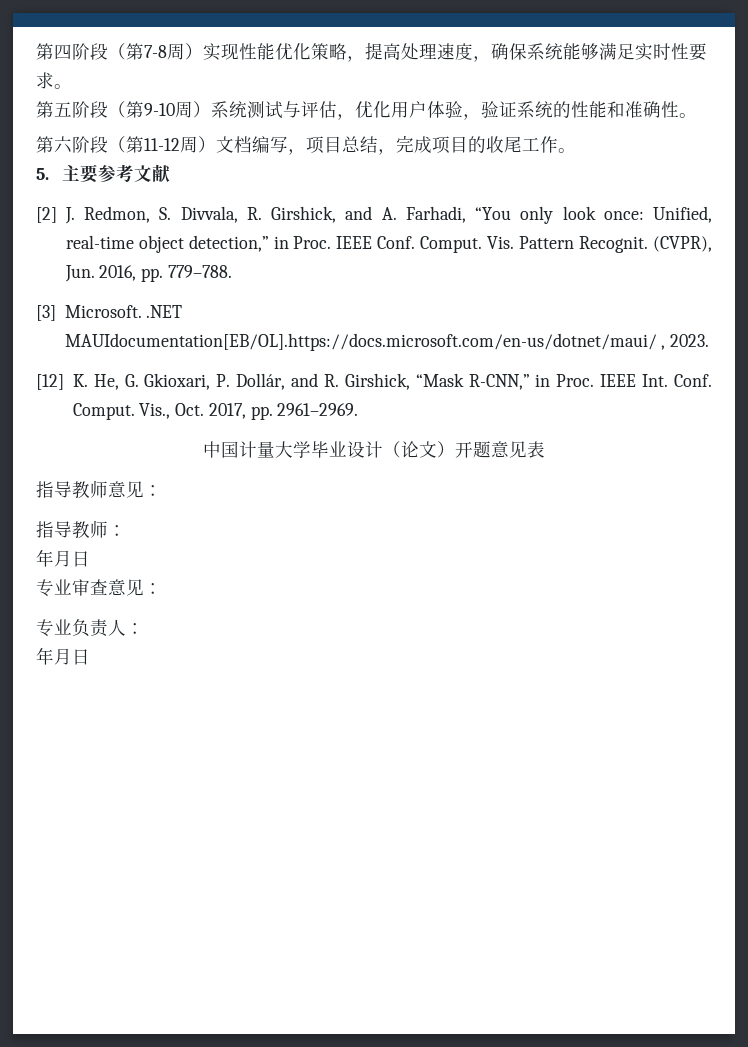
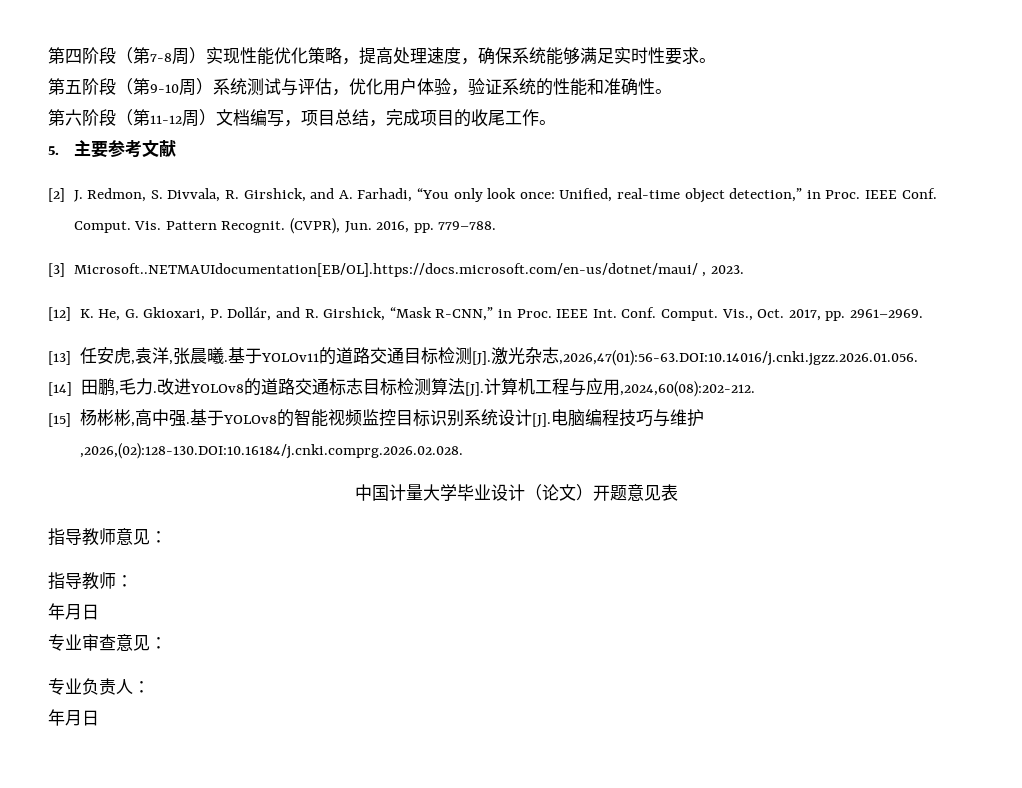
- [3] Microsoft. .NET MAUIdocumentation[EB/OL].https://docs.microsoft.com/en-us/dotnet/maui/ , 2023.
+ [3] Microsoft..NETMAUIdocumentation[EB/OL].https://docs.microsoft.com/en-us/dotnet/maui/ , 2023.
+ [13]任安虎,袁洋,张晨曦.基于YOLOv11的道路交通目标检测[J].激光杂志,2026,47(01):56-63.DOI:10.14016/j.cnki.jgzz.2026.01.056.
+ [14]田鹏,毛力.改进YOLOv8的道路交通标志目标检测算法[J].计算机工程与应用,2024,60(08):202-212.
+ [15]杨彬彬,高中强.基于YOLOv8的智能视频监控目标识别系统设计[J].电脑编程技巧与维护,2026,(02):128-130.DOI:10.16184/j.cnki.comprg.2026.02.028.

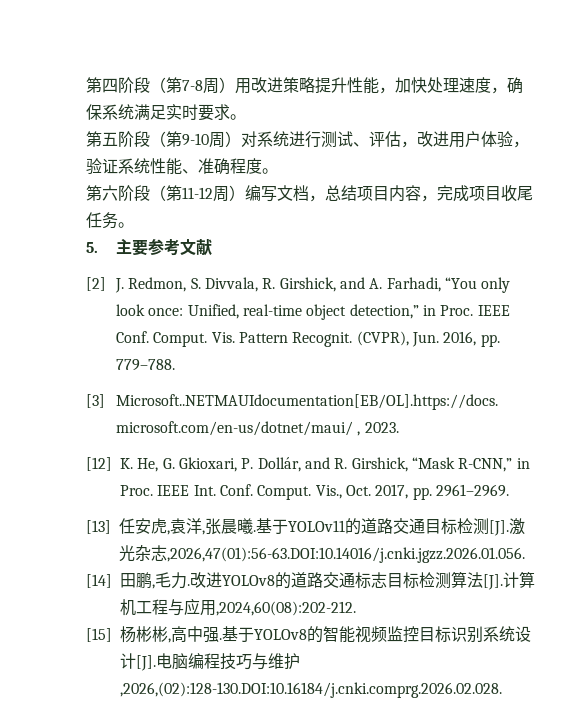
- 第四阶段（第7-8周）实现性能优化策略，提高处理速度，确保系统能够满足实时性要求。
+ 第四阶段（第7-8周）用改进策略提升性能，加快处理速度，确保系统满足实时要求。
- 第五阶段（第9-10周）系统测试与评估，优化用户体验，验证系统的性能和准确性。
+ 第五阶段（第9-10周）对系统进行测试、评估，改进用户体验，验证系统性能、准确程度。
- 第六阶段（第11-12周）文档编写，项目总结，完成项目的收尾工作。
+ 第六阶段（第11-12周）编写文档，总结项目内容，完成项目收尾任务。
- 中国计量大学毕业设计（论文）开题意见表
- 指导教师意见：
- 指导教师：
- 年月日
- 专业审查意见：
- 专业负责人：
- 年月日

